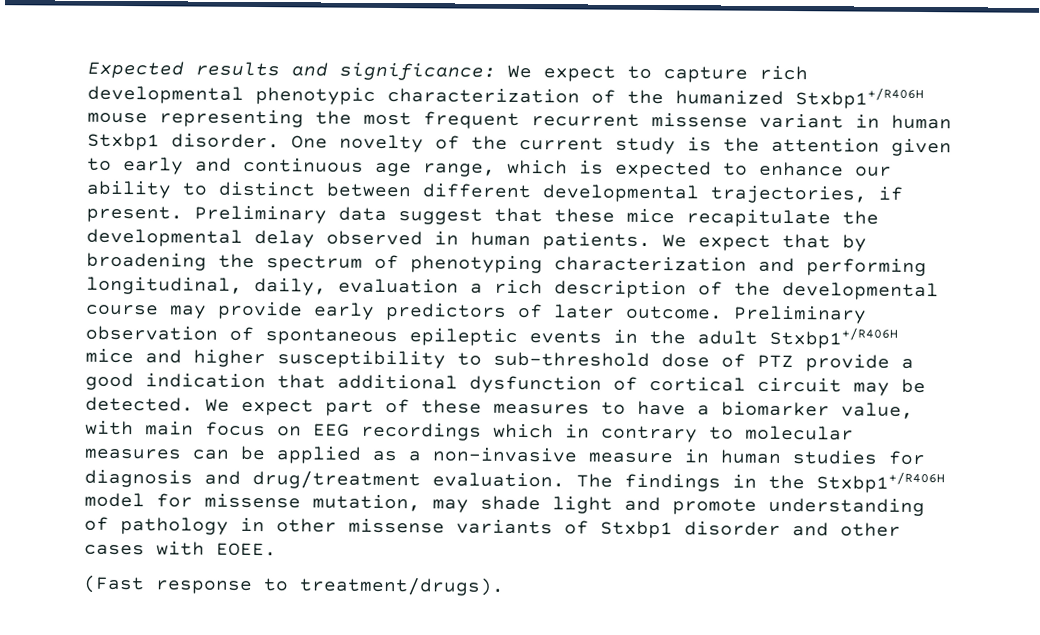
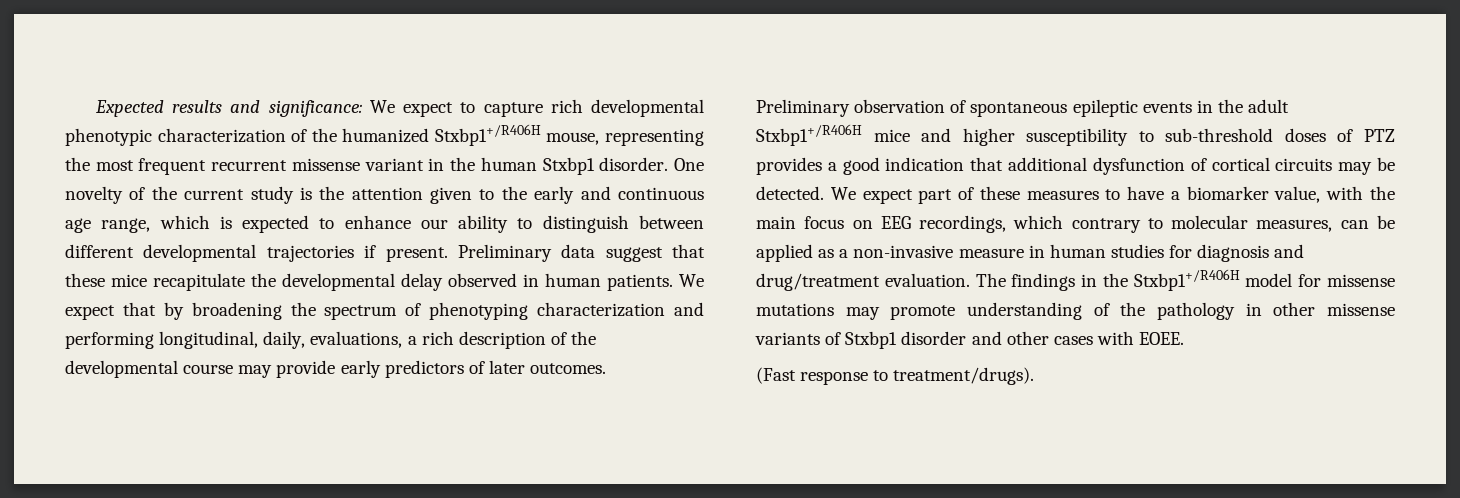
- Expected results and significance: We expect to capture rich developmental phenotypic characterization of the humanized Stxbp1+/R406H mouse representing the most frequent recurrent missense variant in human Stxbp1 disorder.
+ Expected results and significance: We expect to capture rich developmental phenotypic characterization of the humanized Stxbp1+/R406H mouse, representing the most frequent recurrent missense variant in the human Stxbp1 disorder.
- One novelty of the current study is the attention given to early and continuous age range, which is expected to enhance our ability to distinct between different developmental trajectories, if present.
+ One novelty of the current study is the attention given to the early and continuous age range, which is expected to enhance our ability to distinguish between different developmental trajectories if present.
- We expect that by broadening the spectrum of phenotyping characterization and performing longitudinal, daily, evaluation a rich description of the developmental course may provide early predictors of later outcome.
+ We expect that by broadening the spectrum of phenotyping characterization and performing longitudinal, daily, evaluations, a rich description of the developmental course may provide early predictors of later outcomes.
- Preliminary observation of spontaneous epileptic events in the adult Stxbp1+/R406H mice and higher susceptibility to sub-threshold dose of PTZ provide a good indication that additional dysfunction of cortical circuit may be detected.
+ Preliminary observation of spontaneous epileptic events in the adult Stxbp1+/R406H mice and higher susceptibility to sub-threshold doses of PTZ provides a good indication that additional dysfunction of cortical circuits may be detected.
- We expect part of these measures to have a biomarker value, with main focus on EEG recordings which in contrary to molecular measures can be applied as a non-invasive measure in human studies for diagnosis and drug/treatment evaluation.
+ We expect part of these measures to have a biomarker value, with the main focus on EEG recordings, which contrary to molecular measures, can be applied as a non-invasive measure in human studies for diagnosis and drug/treatment evaluation.
- The findings in the Stxbp1+/R406H model for missense mutation, may shade light and promote understanding of pathology in other missense variants of Stxbp1 disorder and other cases with EOEE.
+ The findings in the Stxbp1+/R406H model for missense mutations may promote understanding of the pathology in other missense variants of Stxbp1 disorder and other cases with EOEE.

